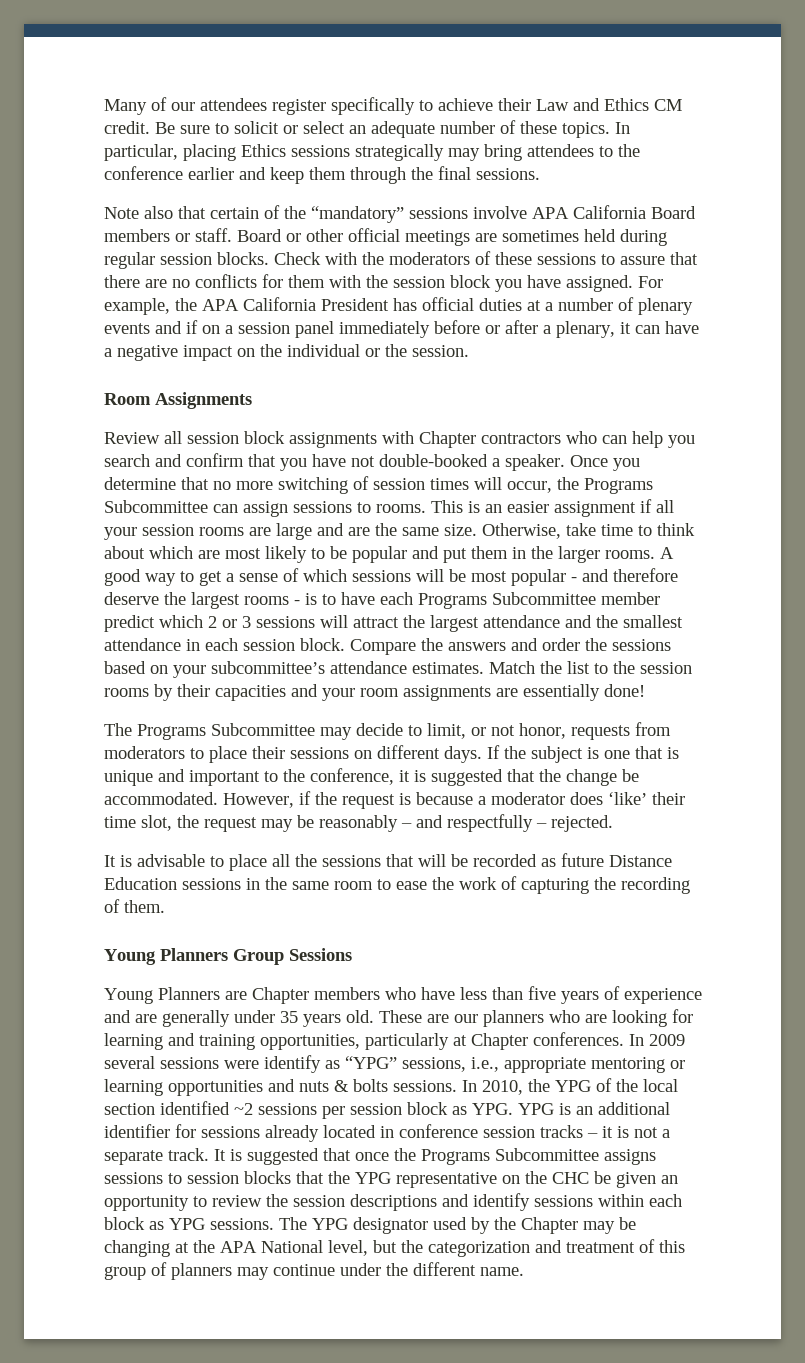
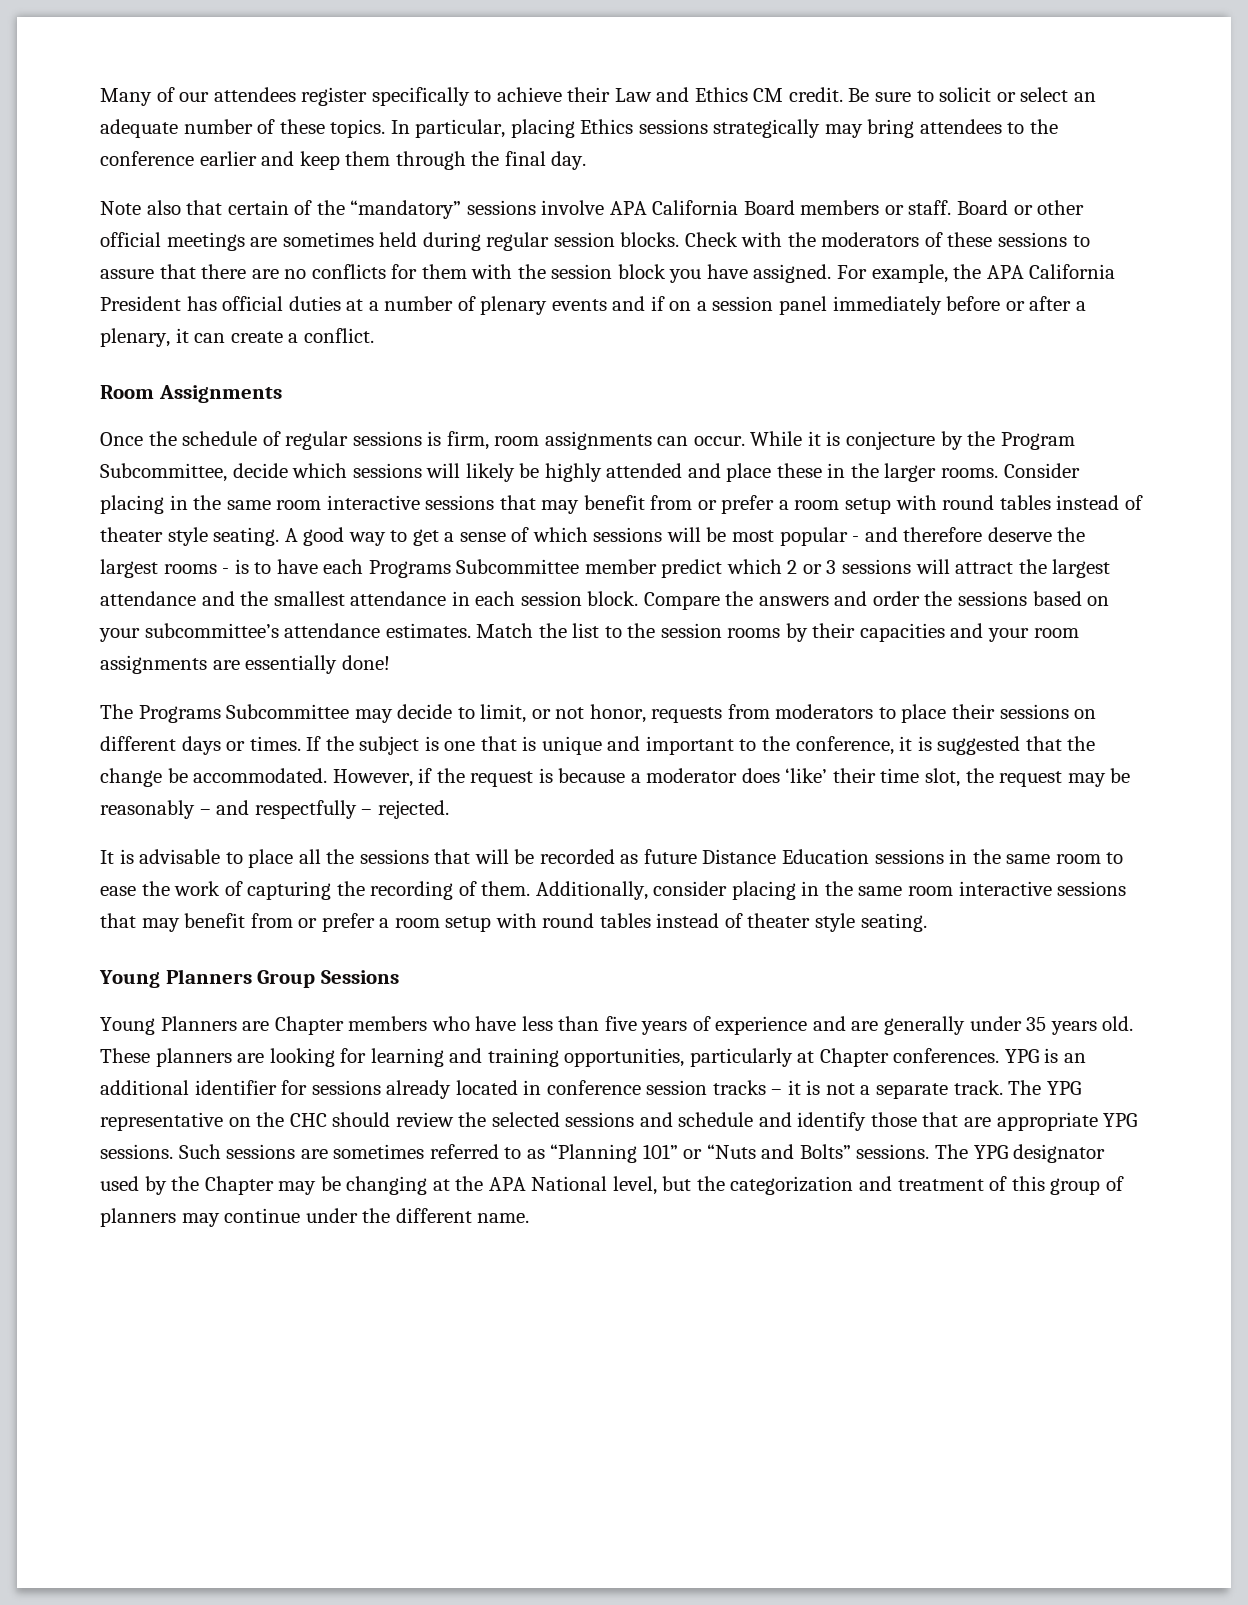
- In particular, placing Ethics sessions strategically may bring attendees to the conference earlier and keep them through the final sessions.
+ In particular, placing Ethics sessions strategically may bring attendees to the conference earlier and keep them through the final day.
- For example, the APA California President has official duties at a number of plenary events and if on a session panel immediately before or after a plenary, it can have a negative impact on the individual or the session.
+ For example, the APA California President has official duties at a number of plenary events and if on a session panel immediately before or after a plenary, it can create a conflict.
  Room Assignments
- Review all session block assignments with Chapter contractors who can help you search and confirm that you have not double-booked a speaker. Once you determine that no more switching of session times will occur, the Programs Subcommittee can assign sessions to rooms. This is an easier assignment if all your session rooms are large and are the same size. Otherwise, take time to think about which are most likely to be popular and put them in the larger rooms.
+ Once the schedule of regular sessions is firm, room assignments can occur. While it is conjecture by the Program Subcommittee, decide which sessions will likely be highly attended and place these in the larger rooms. Consider placing in the same room interactive sessions that may benefit from or prefer a room setup with round tables instead of theater style seating.
- The Programs Subcommittee may decide to limit, or not honor, requests from moderators to place their sessions on different days.
+ The Programs Subcommittee may decide to limit, or not honor, requests from moderators to place their sessions on different days or times.
+ Additionally, consider placing in the same room interactive sessions that may benefit from or prefer a room setup with round tables instead of theater style seating.
- These are our planners who are looking for learning and training opportunities, particularly at Chapter conferences.
+ These planners are looking for learning and training opportunities, particularly at Chapter conferences.
- In 2009 several sessions were identify as “YPG” sessions, i.e., appropriate mentoring or learning opportunities and nuts & bolts sessions. In 2010, the YPG of the local section identified ~2 sessions per session block as YPG. YPG is an additional identifier for sessions already located in conference session tracks – it is not a separate track.
+ YPG is an additional identifier for sessions already located in conference session tracks – it is not a separate track.
- It is suggested that once the Programs Subcommittee assigns sessions to session blocks that the YPG representative on the CHC be given an opportunity to review the session descriptions and identify sessions within each block as YPG sessions.
+ The YPG representative on the CHC should review the selected sessions and schedule and identify those that are appropriate YPG sessions. Such sessions are sometimes referred to as “Planning 101” or “Nuts and Bolts” sessions.

